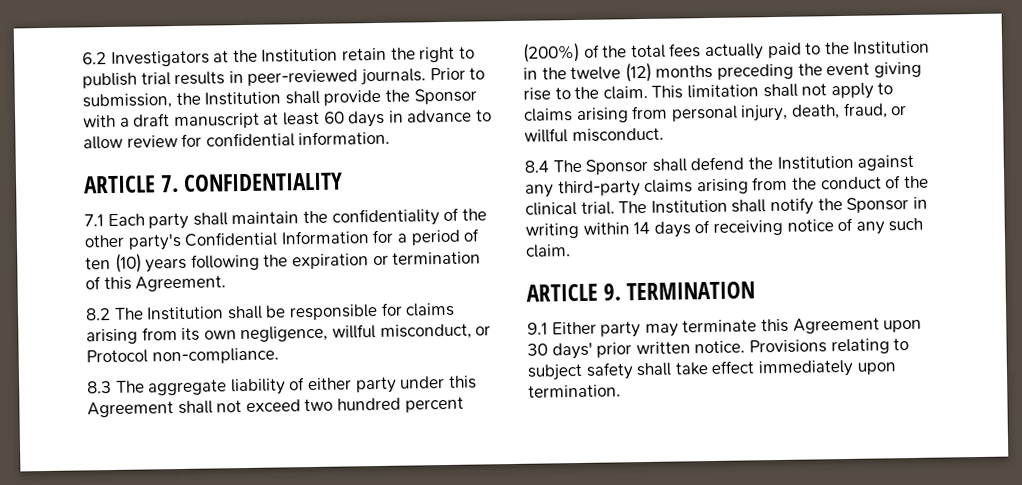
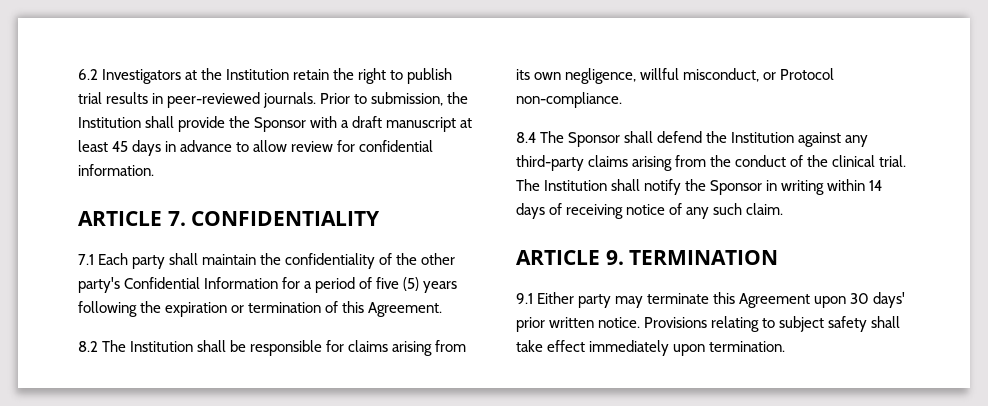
- Prior to submission, the Institution shall provide the Sponsor with a draft manuscript at least 60 days in advance to allow review for confidential information.
+ Prior to submission, the Institution shall provide the Sponsor with a draft manuscript at least 45 days in advance to allow review for confidential information.
- 7.1 Each party shall maintain the confidentiality of the other party's Confidential Information for a period of ten (10) years following the expiration or termination of this Agreement.
+ 7.1 Each party shall maintain the confidentiality of the other party's Confidential Information for a period of five (5) years following the expiration or termination of this Agreement.
- 8.3 The aggregate liability of either party under this Agreement shall not exceed two hundred percent (200%) of the total fees actually paid to the Institution in the twelve (12) months preceding the event giving rise to the claim. This limitation shall not apply to claims arising from personal injury, death, fraud, or willful misconduct.

